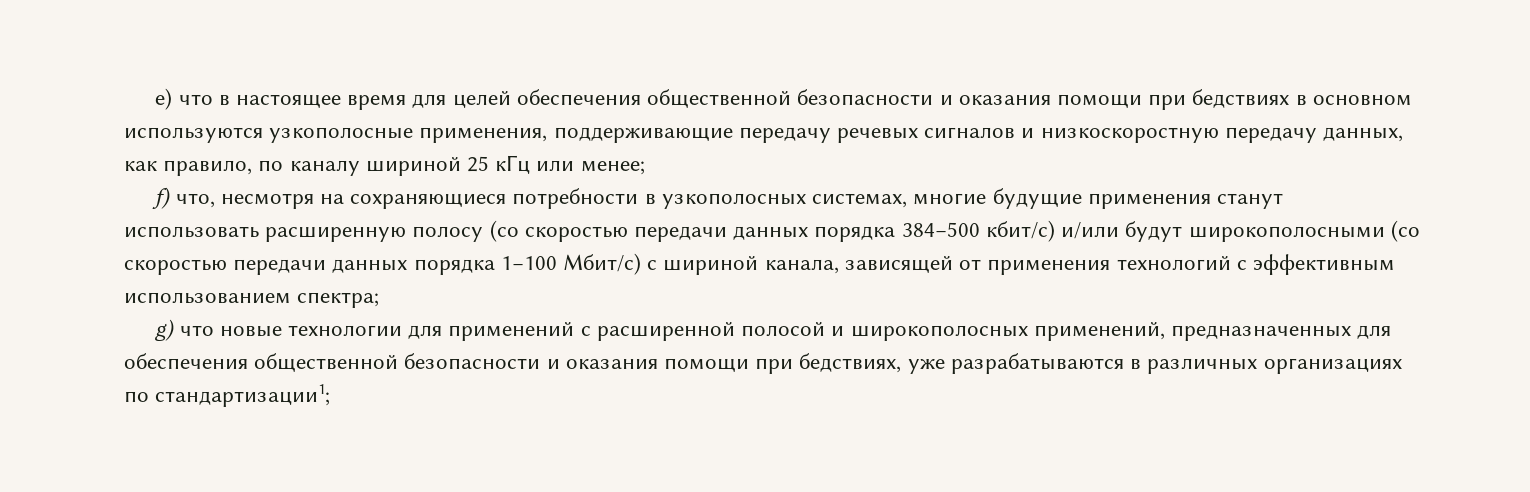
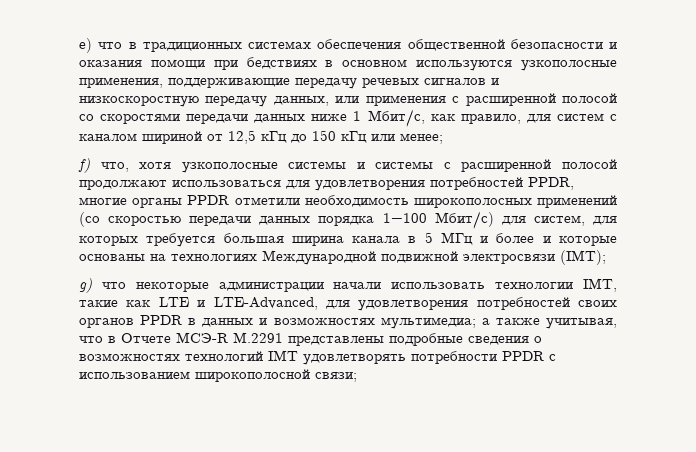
- e) что в настоящее время для целей обеспечения общественной безопасности и оказания помощи при бедствиях в основном используются узкополосные применения, поддерживающие передачу речевых сигналов и низкоскоростную передачу данных, как правило, по каналу шириной 25 кГц или менее;
+ e) что в традиционных системах обеспечения общественной безопасности и оказания помощи при бедствиях в основном используются узкополосные применения, поддерживающие передачу речевых сигналов и низкоскоростную передачу данных, или применения с расширенной полосой со скоростями передачи данных ниже 1 Мбит/с, как правило, для систем с каналом шириной от 12,5 кГц до 150 кГц или менее;
- f) что, несмотря на сохраняющиеся потребности в узкополосных системах, многие будущие применения станут использовать расширенную полосу (со скоростью передачи данных порядка 384−500 кбит/с) и/или будут широкополосными (со скоростью передачи данных порядка 1−100 Мбит/с) с шириной канала, зависящей от применения технологий с эффективным использованием спектра;
- g) что новые технологии для применений с расширенной полосой и широкополосных применений, предназначенных для обеспечения общественной безопасности и оказания помощи при бедствиях, уже разрабатываются в различных организациях по стандартизации1;
+ f) что, хотя узкополосные системы и системы с расширенной полосой продолжают использоваться для удовлетворения потребностей PPDR, многие органы PPDR отметили необходимость широкополосных применений (со скоростью передачи данных порядка 1−100 Мбит/с) для систем, для которых требуется большая ширина канала в 5 МГц и более и которые основаны на технологиях Международной подвижной электросвязи (IMT);
+ g) что некоторые администрации начали использовать технологии IMT, такие как LTE и LTE-Advanced, для удовлетворения потребностей своих органов PPDR в данных и возможностях мультимедиа; а также учитывая, что в Отчете МСЭ-R M.2291 представлены подробные сведения о возможностях технологий IMT удовлетворять потребности PPDR с использованием широкополосной связи;

